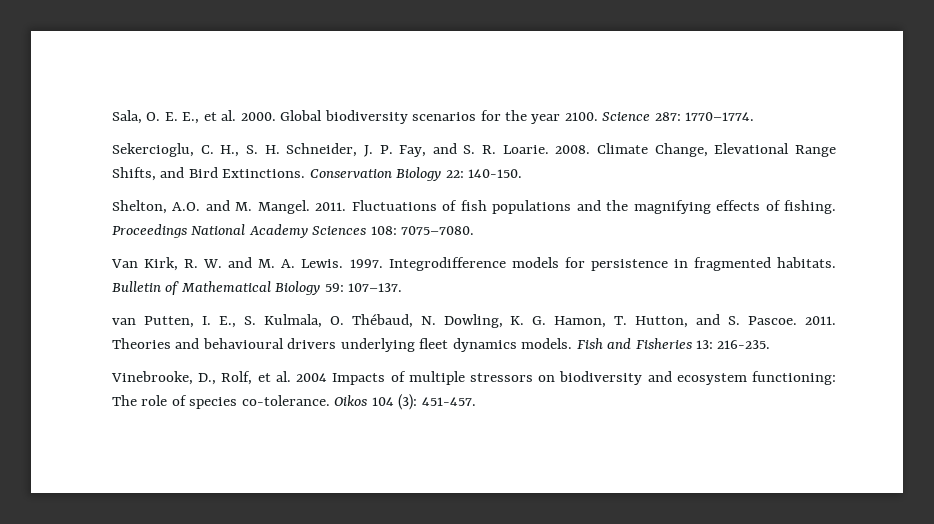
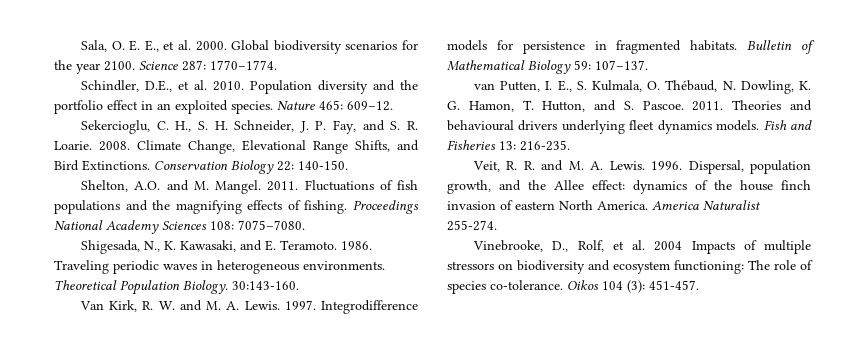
+ Schindler, D.E., et al. 2010. Population diversity and the portfolio effect in an exploited species. Nature 465: 609–12.
+ Shigesada, N., K. Kawasaki, and E. Teramoto. 1986. Traveling periodic waves in heterogeneous environments. Theoretical Population Biology. 30:143-160.
+ Veit, R. R. and M. A. Lewis. 1996. Dispersal, population growth, and the Allee effect: dynamics of the house finch invasion of eastern North America. America Naturalist 255-274.

